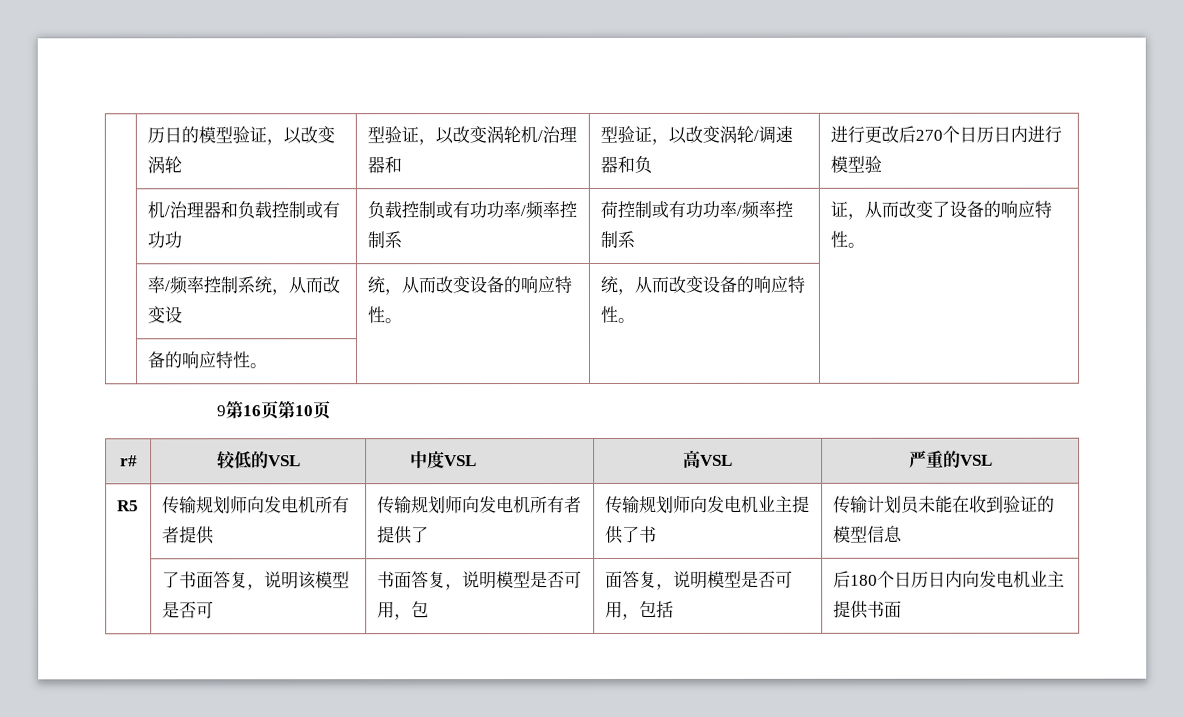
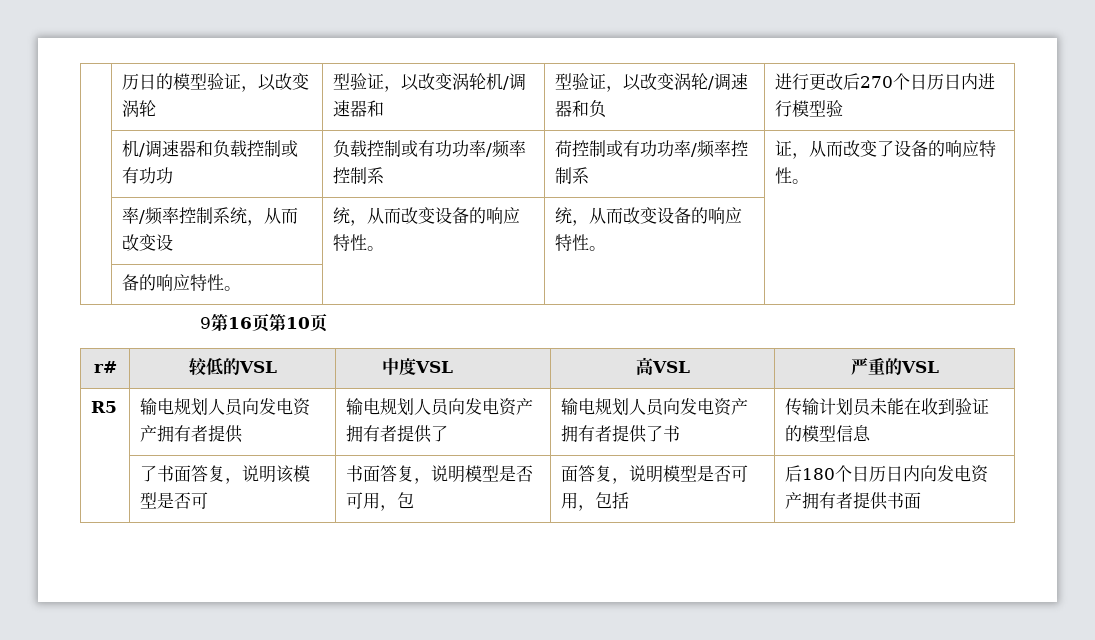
- | 历日的模型验证，以改变涡轮 | 型验证，以改变涡轮机/治理器和 | 型验证，以改变涡轮/调速器和负 | 进行更改后270个日历日内进行模型验
+ | 历日的模型验证，以改变涡轮 | 型验证，以改变涡轮机/调速器和 | 型验证，以改变涡轮/调速器和负 | 进行更改后270个日历日内进行模型验
- | 机/治理器和负载控制或有功功 | 负载控制或有功功率/频率控制系 | 荷控制或有功功率/频率控制系 | 证，从而改变了设备的响应特性。
+ | 机/调速器和负载控制或有功功 | 负载控制或有功功率/频率控制系 | 荷控制或有功功率/频率控制系 | 证，从而改变了设备的响应特性。
- R5 | 传输规划师向发电机所有者提供 | 传输规划师向发电机所有者提供了 | 传输规划师向发电机业主提供了书 | 传输计划员未能在收到验证的模型信息
+ R5 | 输电规划人员向发电资产拥有者提供 | 输电规划人员向发电资产拥有者提供了 | 输电规划人员向发电资产拥有者提供了书 | 传输计划员未能在收到验证的模型信息
- | 了书面答复，说明该模型是否可 | 书面答复，说明模型是否可用，包 | 面答复，说明模型是否可用，包括 | 后180个日历日内向发电机业主提供书面
+ | 了书面答复，说明该模型是否可 | 书面答复，说明模型是否可用，包 | 面答复，说明模型是否可用，包括 | 后180个日历日内向发电资产拥有者提供书面

